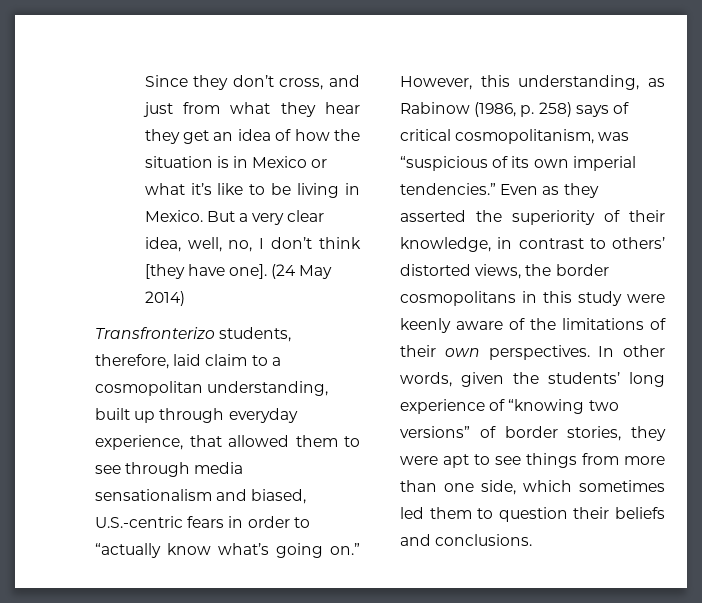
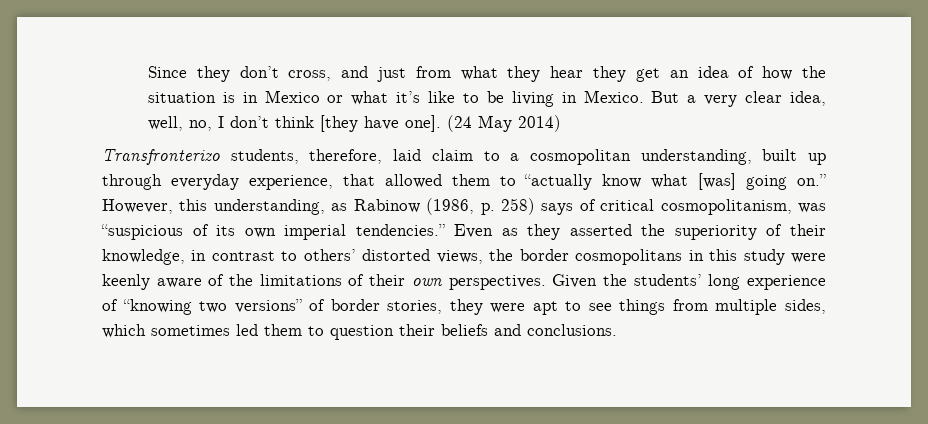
- Transfronterizo students, therefore, laid claim to a cosmopolitan understanding, built up through everyday experience, that allowed them to see through media sensationalism and biased, U.S.-centric fears in order to “actually know what’s going on.”
+ Transfronterizo students, therefore, laid claim to a cosmopolitan understanding, built up through everyday experience, that allowed them to “actually know what [was] going on.”
- In other words, given the students’ long experience of “knowing two versions” of border stories, they were apt to see things from more than one side, which sometimes led them to question their beliefs and conclusions.
+ Given the students’ long experience of “knowing two versions” of border stories, they were apt to see things from multiple sides, which sometimes led them to question their beliefs and conclusions.

